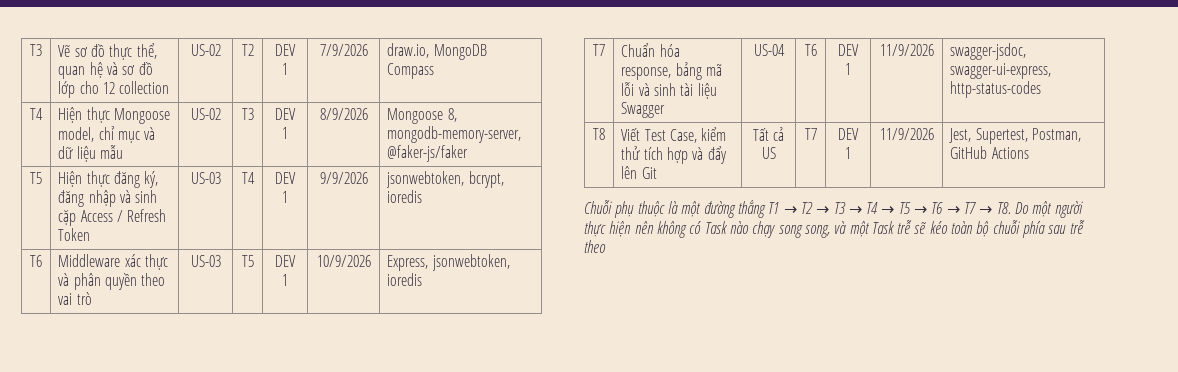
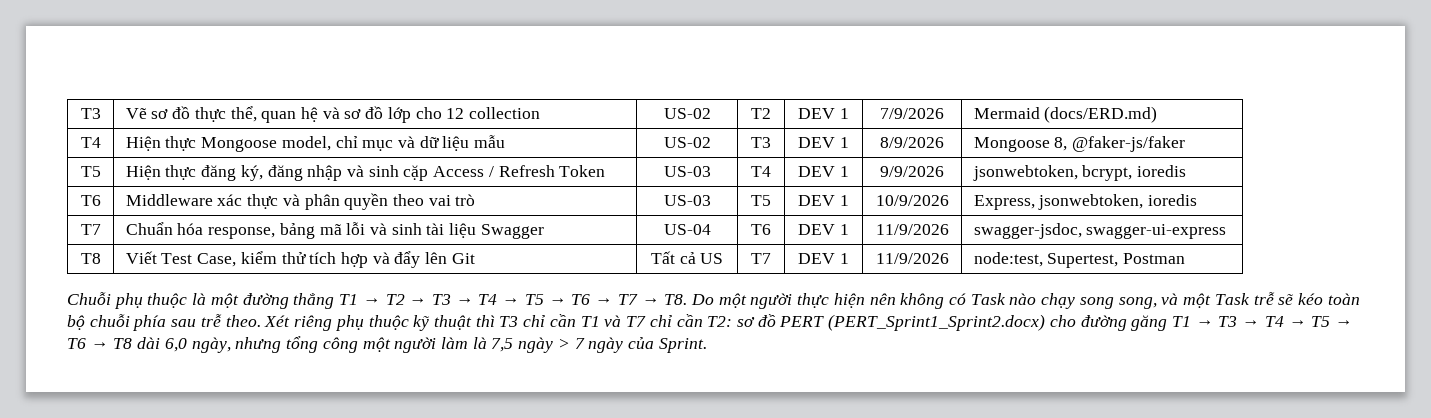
- T3 | Vẽ sơ đồ thực thể, quan hệ và sơ đồ lớp cho 12 collection | US-02 | T2 | DEV 1 | 7/9/2026 | draw.io, MongoDB Compass
+ T3 | Vẽ sơ đồ thực thể, quan hệ và sơ đồ lớp cho 12 collection | US-02 | T2 | DEV 1 | 7/9/2026 | Mermaid (docs/ERD.md)
- T4 | Hiện thực Mongoose model, chỉ mục và dữ liệu mẫu | US-02 | T3 | DEV 1 | 8/9/2026 | Mongoose 8, mongodb-memory-server, @faker-js/faker
+ T4 | Hiện thực Mongoose model, chỉ mục và dữ liệu mẫu | US-02 | T3 | DEV 1 | 8/9/2026 | Mongoose 8, @faker-js/faker
- T7 | Chuẩn hóa response, bảng mã lỗi và sinh tài liệu Swagger | US-04 | T6 | DEV 1 | 11/9/2026 | swagger-jsdoc, swagger-ui-express, http-status-codes
+ T7 | Chuẩn hóa response, bảng mã lỗi và sinh tài liệu Swagger | US-04 | T6 | DEV 1 | 11/9/2026 | swagger-jsdoc, swagger-ui-express
- T8 | Viết Test Case, kiểm thử tích hợp và đẩy lên Git | Tất cả US | T7 | DEV 1 | 11/9/2026 | Jest, Supertest, Postman, GitHub Actions
+ T8 | Viết Test Case, kiểm thử tích hợp và đẩy lên Git | Tất cả US | T7 | DEV 1 | 11/9/2026 | node:test, Supertest, Postman
- Chuỗi phụ thuộc là một đường thẳng T1 → T2 → T3 → T4 → T5 → T6 → T7 → T8. Do một người thực hiện nên không có Task nào chạy song song, và một Task trễ sẽ kéo toàn bộ chuỗi phía sau trễ theo
+ Chuỗi phụ thuộc là một đường thẳng T1 → T2 → T3 → T4 → T5 → T6 → T7 → T8. Do một người thực hiện nên không có Task nào chạy song song, và một Task trễ sẽ kéo toàn bộ chuỗi phía sau trễ theo. Xét riêng phụ thuộc kỹ thuật thì T3 chỉ cần T1 và T7 chỉ cần T2: sơ đồ PERT (PERT_Sprint1_Sprint2.docx) cho đường găng T1 → T3 → T4 → T5 → T6 → T8 dài 6,0 ngày, nhưng tổng công một người làm là 7,5 ngày > 7 ngày của Sprint.

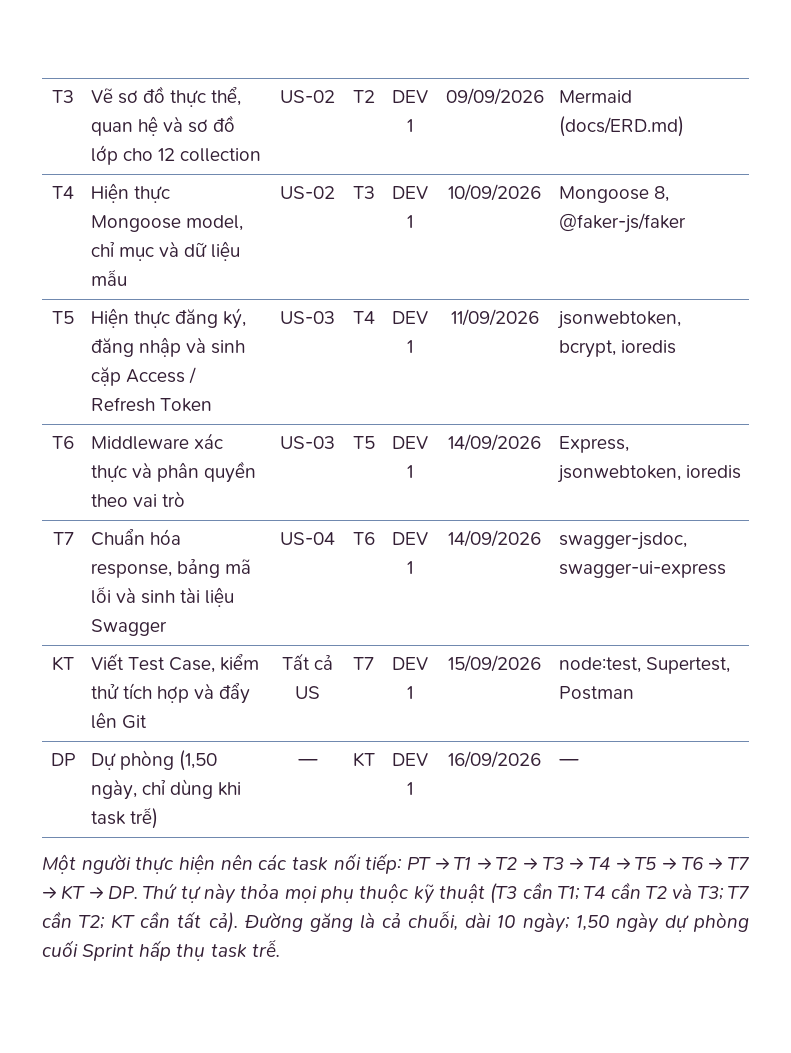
- T3 | Vẽ sơ đồ thực thể, quan hệ và sơ đồ lớp cho 12 collection | US-02 | T2 | DEV 1 | 7/9/2026 | Mermaid (docs/ERD.md)
+ T3 | Vẽ sơ đồ thực thể, quan hệ và sơ đồ lớp cho 12 collection | US-02 | T2 | DEV 1 | 09/09/2026 | Mermaid (docs/ERD.md)
- T4 | Hiện thực Mongoose model, chỉ mục và dữ liệu mẫu | US-02 | T3 | DEV 1 | 8/9/2026 | Mongoose 8, @faker-js/faker
+ T4 | Hiện thực Mongoose model, chỉ mục và dữ liệu mẫu | US-02 | T3 | DEV 1 | 10/09/2026 | Mongoose 8, @faker-js/faker
- T5 | Hiện thực đăng ký, đăng nhập và sinh cặp Access / Refresh Token | US-03 | T4 | DEV 1 | 9/9/2026 | jsonwebtoken, bcrypt, ioredis
+ T5 | Hiện thực đăng ký, đăng nhập và sinh cặp Access / Refresh Token | US-03 | T4 | DEV 1 | 11/09/2026 | jsonwebtoken, bcrypt, ioredis
- T6 | Middleware xác thực và phân quyền theo vai trò | US-03 | T5 | DEV 1 | 10/9/2026 | Express, jsonwebtoken, ioredis
+ T6 | Middleware xác thực và phân quyền theo vai trò | US-03 | T5 | DEV 1 | 14/09/2026 | Express, jsonwebtoken, ioredis
- T7 | Chuẩn hóa response, bảng mã lỗi và sinh tài liệu Swagger | US-04 | T6 | DEV 1 | 11/9/2026 | swagger-jsdoc, swagger-ui-express
+ T7 | Chuẩn hóa response, bảng mã lỗi và sinh tài liệu Swagger | US-04 | T6 | DEV 1 | 14/09/2026 | swagger-jsdoc, swagger-ui-express
- T8 | Viết Test Case, kiểm thử tích hợp và đẩy lên Git | Tất cả US | T7 | DEV 1 | 11/9/2026 | node:test, Supertest, Postman
+ KT | Viết Test Case, kiểm thử tích hợp và đẩy lên Git | Tất cả US | T7 | DEV 1 | 15/09/2026 | node:test, Supertest, Postman
- Chuỗi phụ thuộc là một đường thẳng T1 → T2 → T3 → T4 → T5 → T6 → T7 → T8. Do một người thực hiện nên không có Task nào chạy song song, và một Task trễ sẽ kéo toàn bộ chuỗi phía sau trễ theo. Xét riêng phụ thuộc kỹ thuật thì T3 chỉ cần T1 và T7 chỉ cần T2: sơ đồ PERT (PERT_Sprint1_Sprint2.docx) cho đường găng T1 → T3 → T4 → T5 → T6 → T8 dài 6,0 ngày, nhưng tổng công một người làm là 7,5 ngày > 7 ngày của Sprint.
+ DP | Dự phòng (1,50 ngày, chỉ dùng khi task trễ) | — | KT | DEV 1 | 16/09/2026 | —
+ Một người thực hiện nên các task nối tiếp: PT → T1 → T2 → T3 → T4 → T5 → T6 → T7 → KT → DP. Thứ tự này thỏa mọi phụ thuộc kỹ thuật (T3 cần T1; T4 cần T2 và T3; T7 cần T2; KT cần tất cả). Đường găng là cả chuỗi, dài 10 ngày; 1,50 ngày dự phòng cuối Sprint hấp thụ task trễ.

